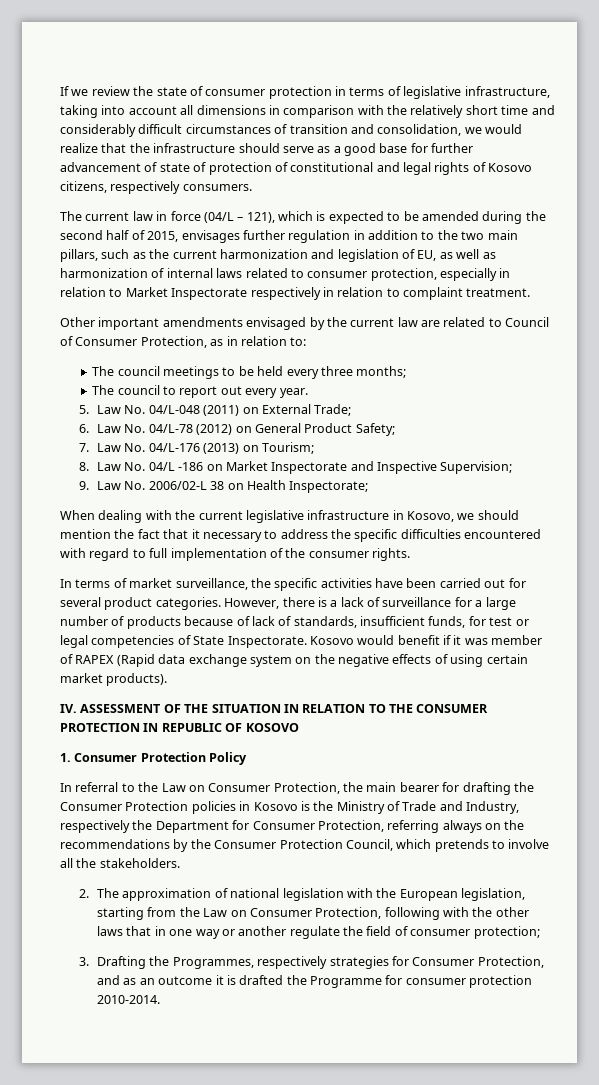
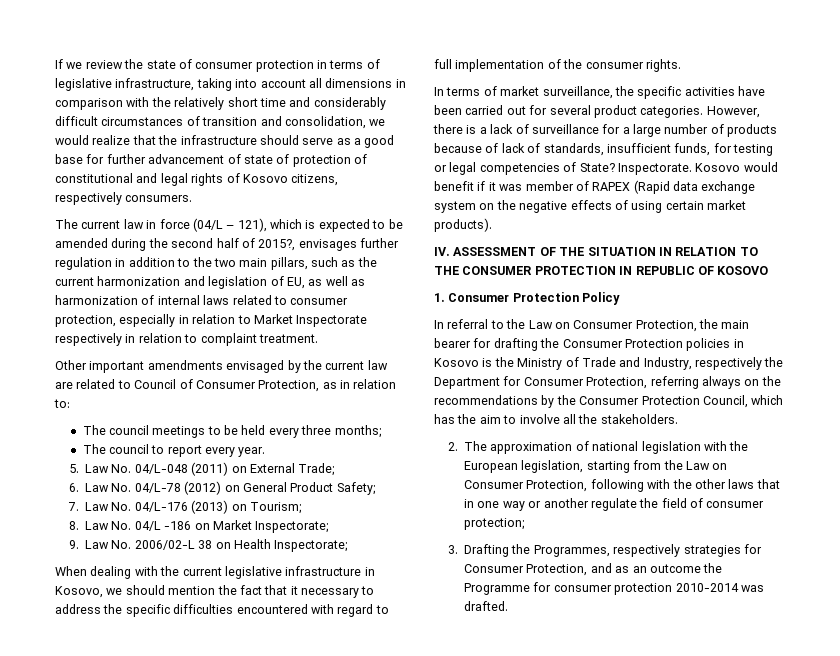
- The current law in force (04/L – 121), which is expected to be amended during the second half of 2015, envisages further regulation in addition to the two main pillars, such as the current harmonization and legislation of EU, as well as harmonization of internal laws related to consumer protection, especially in relation to Market Inspectorate respectively in relation to complaint treatment.
+ The current law in force (04/L – 121), which is expected to be amended during the second half of 2015?, envisages further regulation in addition to the two main pillars, such as the current harmonization and legislation of EU, as well as harmonization of internal laws related to consumer protection, especially in relation to Market Inspectorate respectively in relation to complaint treatment.
- The council to report out every year.
+ The council to report every year.
- 8. Law No. 04/L -186 on Market Inspectorate and Inspective Supervision;
+ 8. Law No. 04/L -186 on Market Inspectorate;
- However, there is a lack of surveillance for a large number of products because of lack of standards, insufficient funds, for test or legal competencies of State Inspectorate.
+ However, there is a lack of surveillance for a large number of products because of lack of standards, insufficient funds, for testing or legal competencies of State? Inspectorate.
- In referral to the Law on Consumer Protection, the main bearer for drafting the Consumer Protection policies in Kosovo is the Ministry of Trade and Industry, respectively the Department for Consumer Protection, referring always on the recommendations by the Consumer Protection Council, which pretends to involve all the stakeholders.
+ In referral to the Law on Consumer Protection, the main bearer for drafting the Consumer Protection policies in Kosovo is the Ministry of Trade and Industry, respectively the Department for Consumer Protection, referring always on the recommendations by the Consumer Protection Council, which has the aim to involve all the stakeholders.
- 3. Drafting the Programmes, respectively strategies for Consumer Protection, and as an outcome it is drafted the Programme for consumer protection 2010-2014.
+ 3. Drafting the Programmes, respectively strategies for Consumer Protection, and as an outcome the Programme for consumer protection 2010-2014 was drafted.

